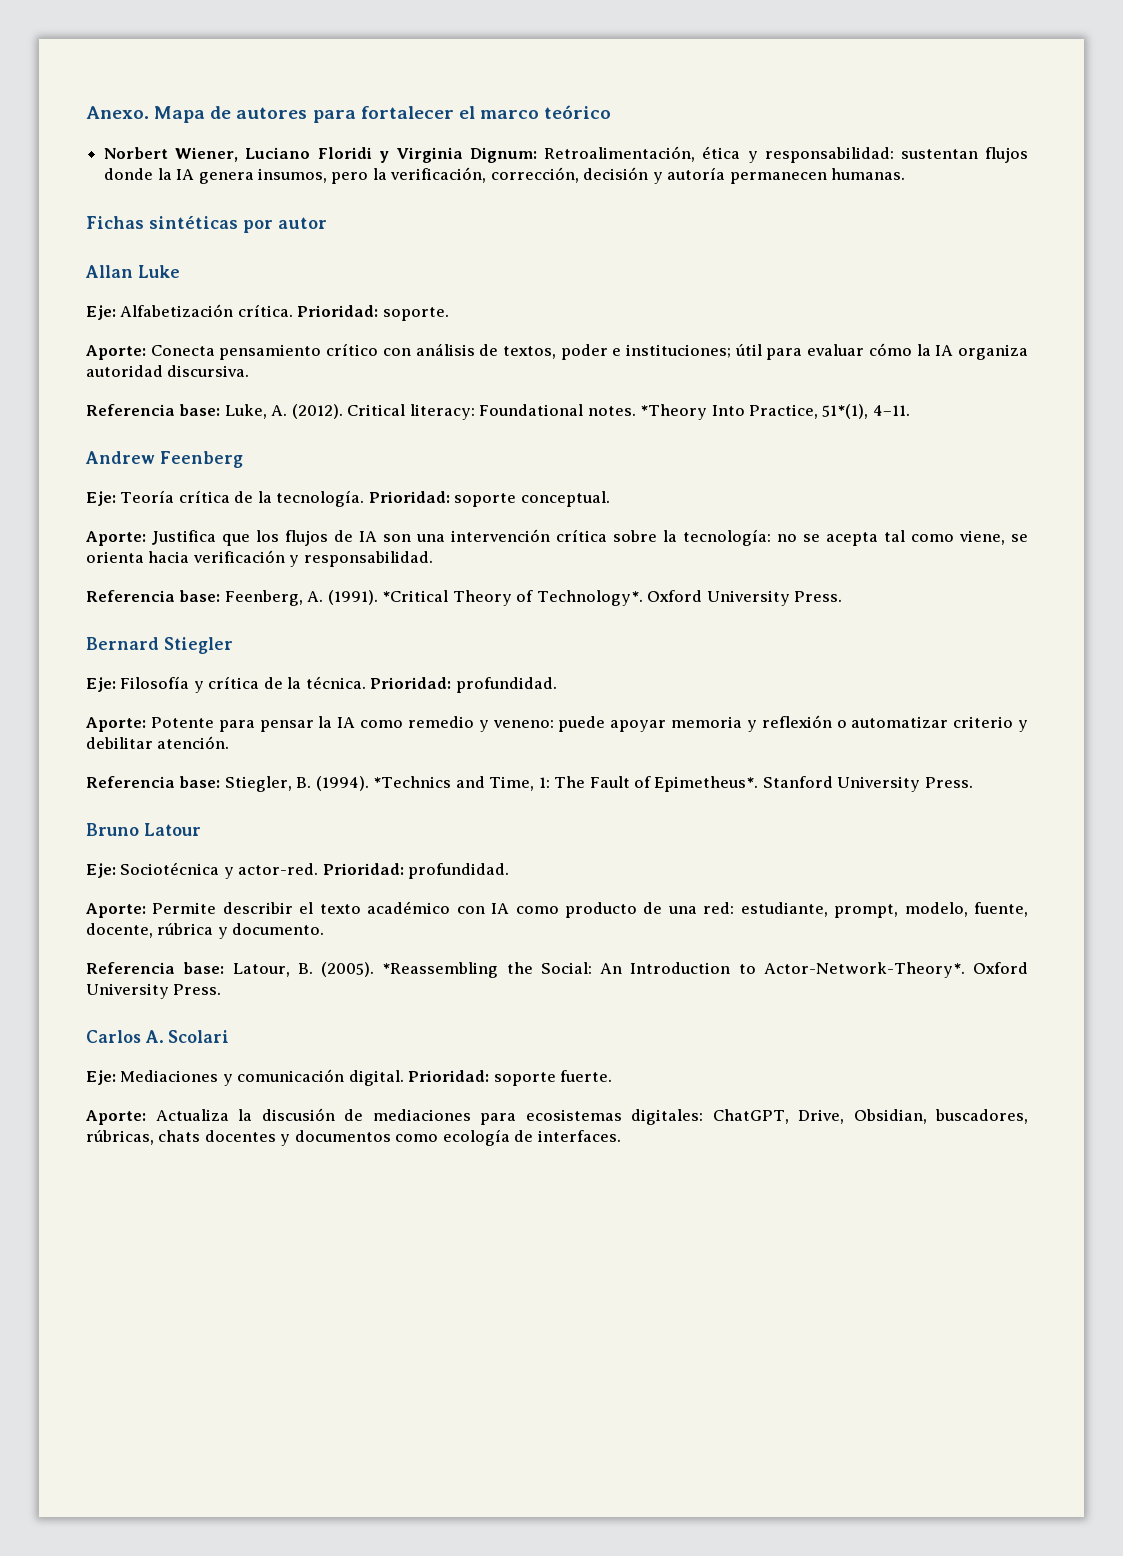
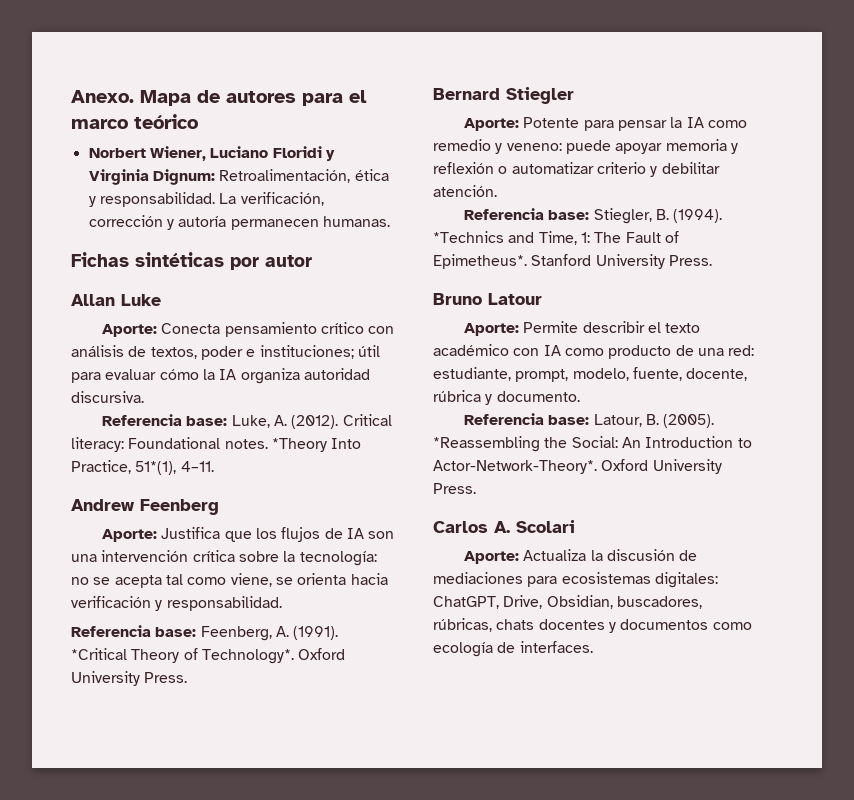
- Mapa de autores para fortalecer el marco teórico
+ Mapa de autores para el marco teórico
- Norbert Wiener, Luciano Floridi y Virginia Dignum: Retroalimentación, ética y responsabilidad: sustentan flujos donde la IA genera insumos, pero la verificación, corrección, decisión y autoría permanecen humanas.
+ Norbert Wiener, Luciano Floridi y Virginia Dignum: Retroalimentación, ética y responsabilidad. La verificación, corrección y autoría permanecen humanas.
- Eje: Alfabetización crítica. Prioridad: soporte.
- Eje: Teoría crítica de la tecnología. Prioridad: soporte conceptual.
- Eje: Filosofía y crítica de la técnica. Prioridad: profundidad.
- Eje: Sociotécnica y actor-red. Prioridad: profundidad.
- Eje: Mediaciones y comunicación digital. Prioridad: soporte fuerte.

